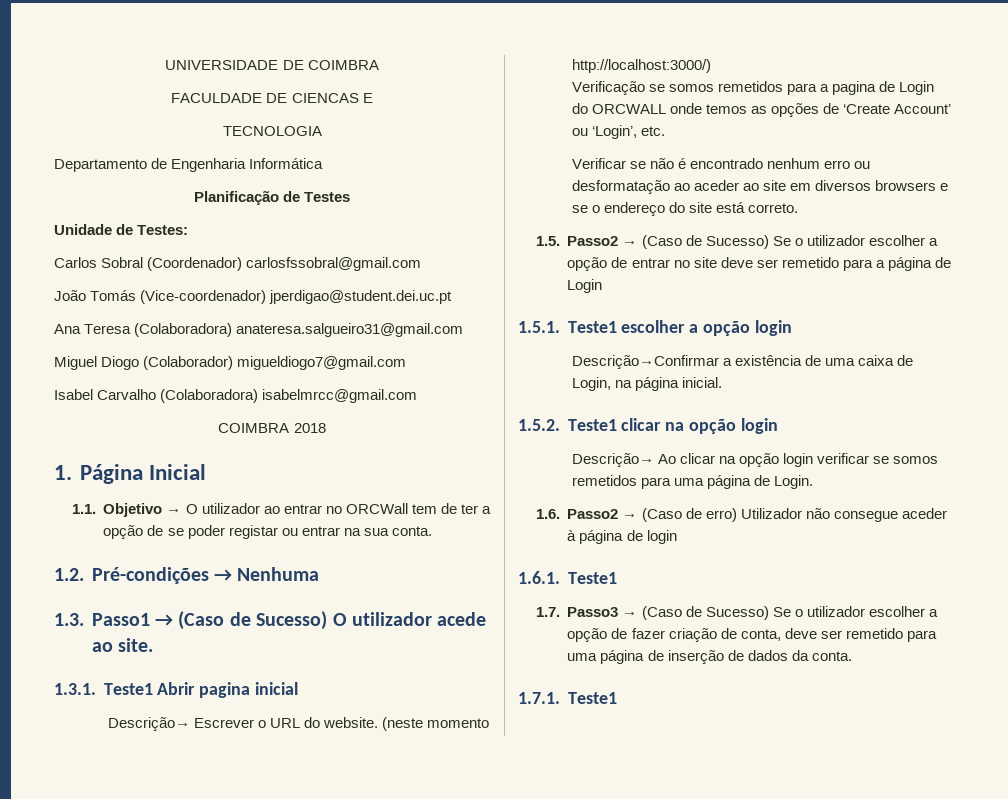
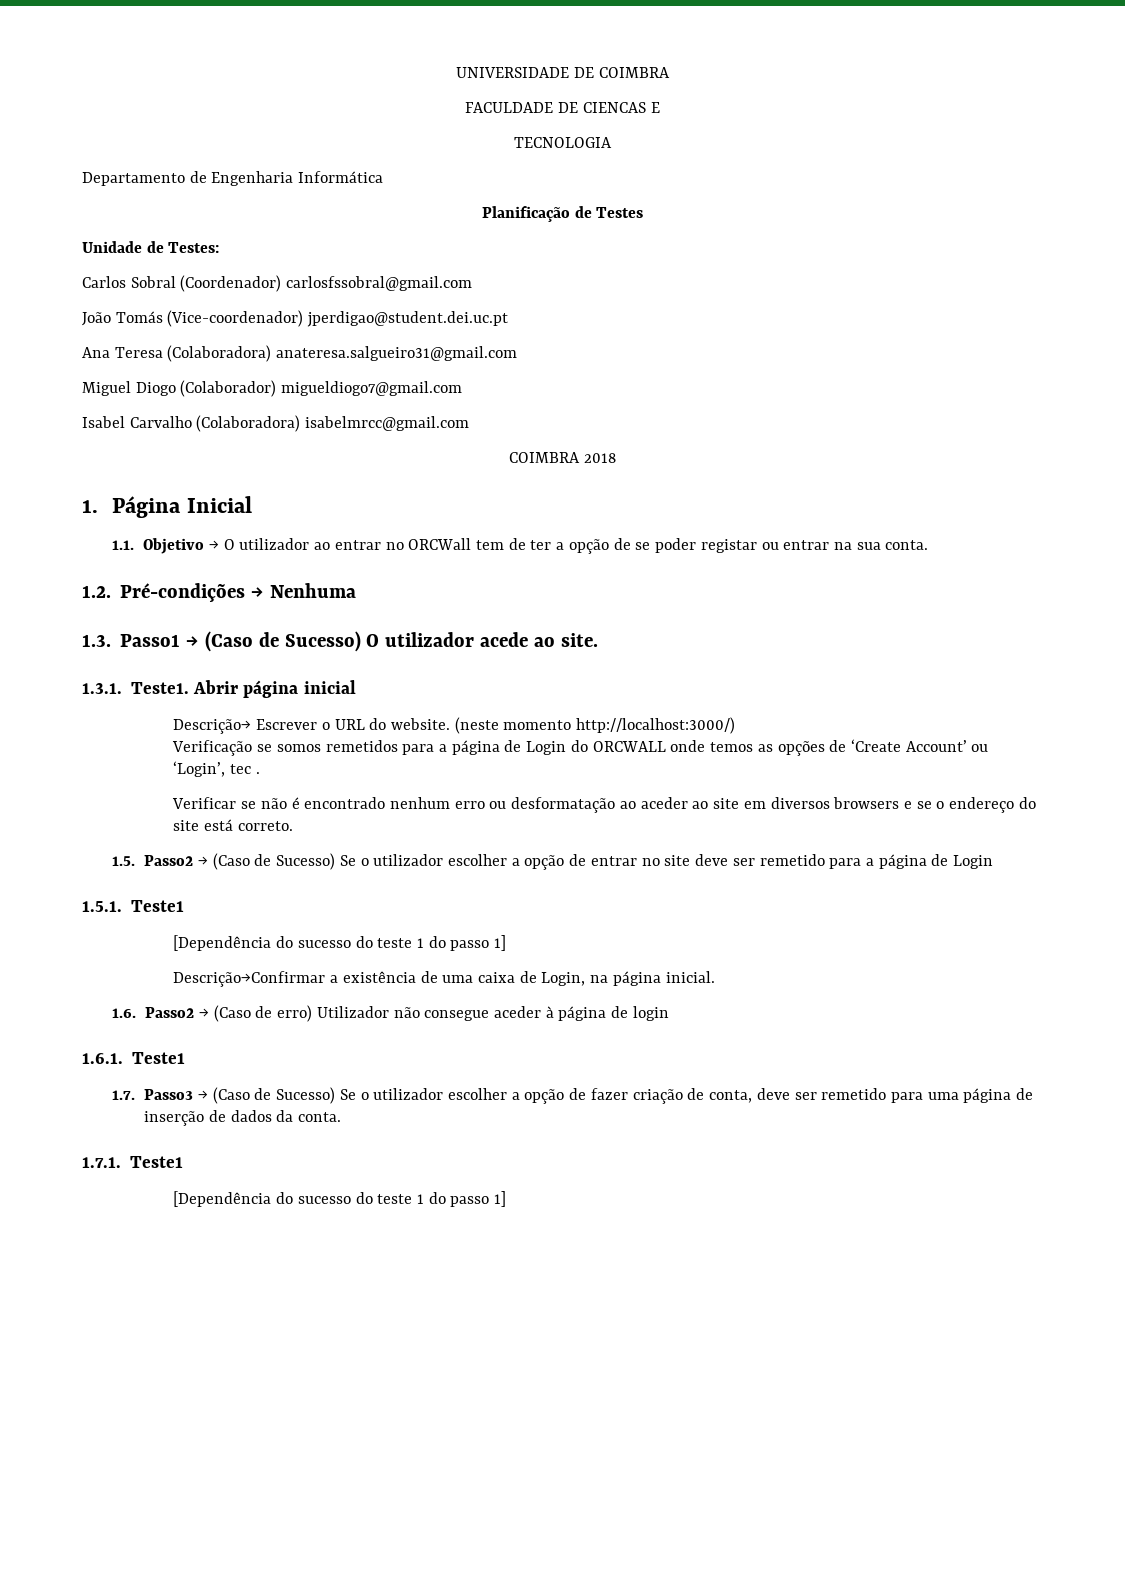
- 1.3.1. Teste1 Abrir pagina inicial
+ 1.3.1. Teste1. Abrir página inicial
- Verificação se somos remetidos para a pagina de Login do ORCWALL onde temos as opções de ‘Create Account’ ou ‘Login’, etc.
+ Verificação se somos remetidos para a página de Login do ORCWALL onde temos as opções de ‘Create Account’ ou ‘Login’, tec .
- 1.5.1. Teste1 escolher a opção login
+ 1.5.1. Teste1
+ [Dependência do sucesso do teste 1 do passo 1]
- 1.5.2. Teste1 clicar na opção login
- Descrição→ Ao clicar na opção login verificar se somos remetidos para uma página de Login.
  1.7.1. Teste1
+ [Dependência do sucesso do teste 1 do passo 1]

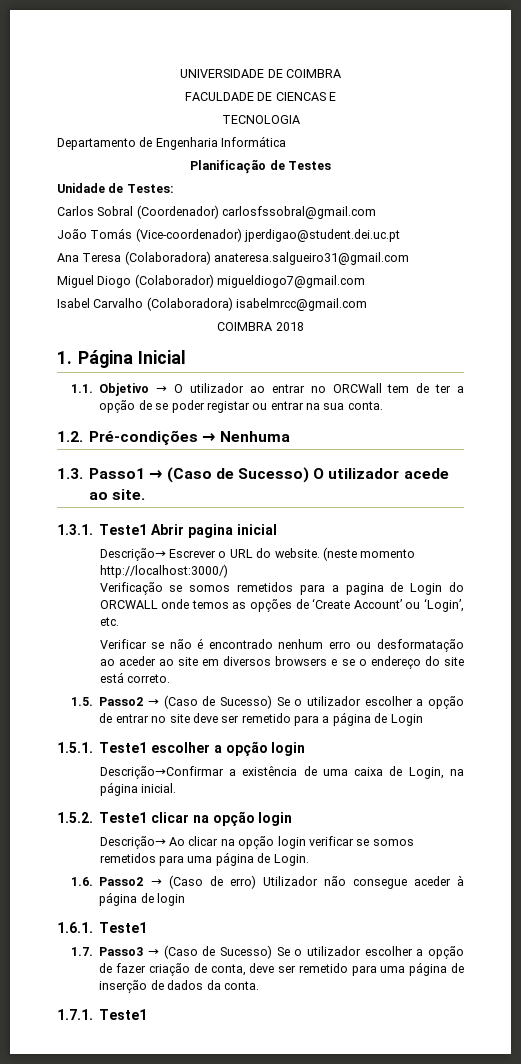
- 1.3.1. Teste1. Abrir página inicial
+ 1.3.1. Teste1 Abrir pagina inicial
- Verificação se somos remetidos para a página de Login do ORCWALL onde temos as opções de ‘Create Account’ ou ‘Login’, tec .
+ Verificação se somos remetidos para a pagina de Login do ORCWALL onde temos as opções de ‘Create Account’ ou ‘Login’, etc.
- 1.5.1. Teste1
- [Dependência do sucesso do teste 1 do passo 1]
+ 1.5.1. Teste1 escolher a opção login
+ 1.5.2. Teste1 clicar na opção login
+ Descrição→ Ao clicar na opção login verificar se somos remetidos para uma página de Login.
  1.7.1. Teste1
- [Dependência do sucesso do teste 1 do passo 1]

